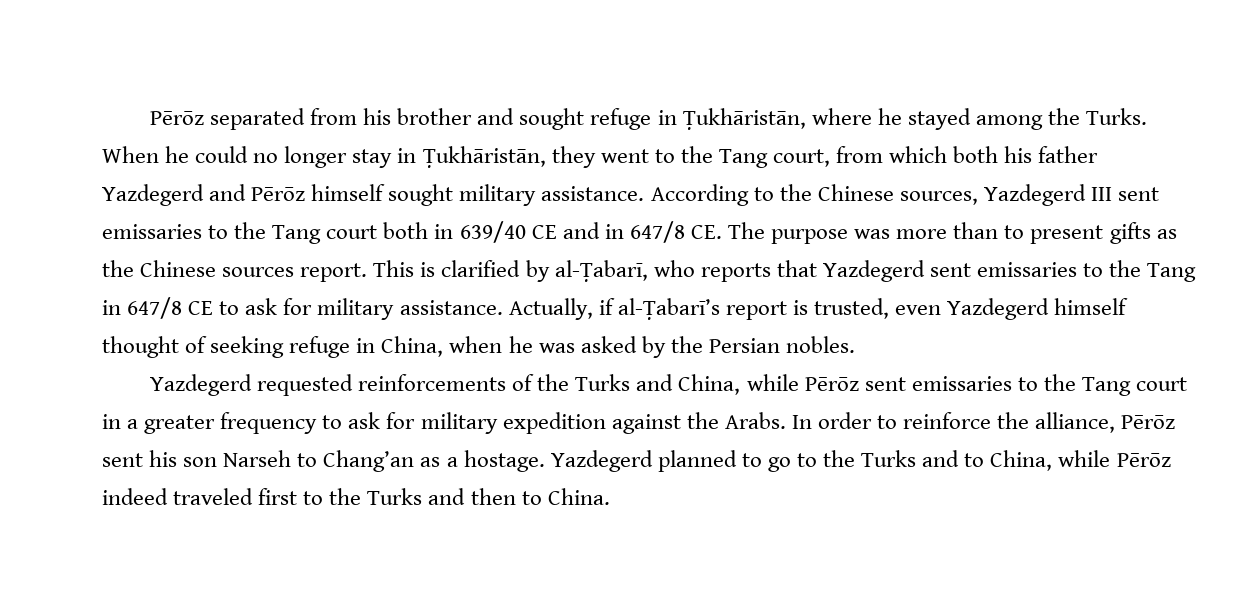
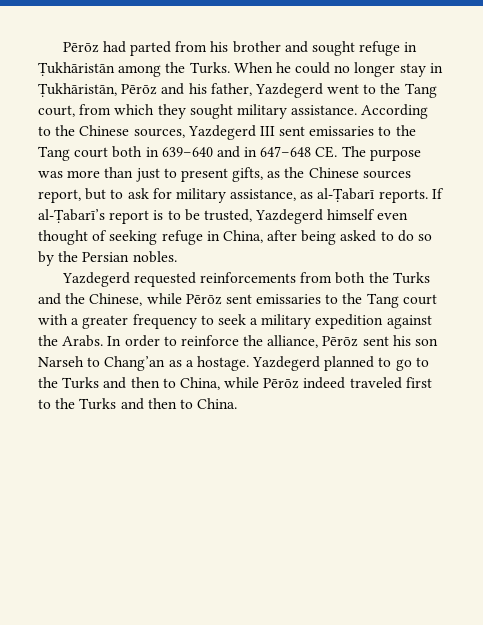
- Pērōz separated from his brother and sought refuge in Ṭukhāristān, where he stayed among the Turks.
+ Pērōz had parted from his brother and sought refuge in Ṭukhāristān among the Turks.
- When he could no longer stay in Ṭukhāristān, they went to the Tang court, from which both his father Yazdegerd and Pērōz himself sought military assistance.
+ When he could no longer stay in Ṭukhāristān, Pērōz and his father, Yazdegerd went to the Tang court, from which they sought military assistance.
- According to the Chinese sources, Yazdegerd III sent emissaries to the Tang court both in 639/40 CE and in 647/8 CE. The purpose was more than to present gifts as the Chinese sources report. This is clarified by al-Ṭabarī, who reports that Yazdegerd sent emissaries to the Tang in 647/8 CE to ask for military assistance. Actually, if al-Ṭabarī’s report is trusted, even Yazdegerd himself thought of seeking refuge in China, when he was asked by the Persian nobles.
+ According to the Chinese sources, Yazdegerd III sent emissaries to the Tang court both in 639–640 and in 647–648 CE. The purpose was more than just to present gifts, as the Chinese sources report, but to ask for military assistance, as al-Ṭabarī reports. If al-Ṭabarī’s report is to be trusted, Yazdegerd himself even thought of seeking refuge in China, after being asked to do so by the Persian nobles.
- Yazdegerd requested reinforcements of the Turks and China, while Pērōz sent emissaries to the Tang court in a greater frequency to ask for military expedition against the Arabs.
+ Yazdegerd requested reinforcements from both the Turks and the Chinese, while Pērōz sent emissaries to the Tang court with a greater frequency to seek a military expedition against the Arabs.
- Yazdegerd planned to go to the Turks and to China, while Pērōz indeed traveled first to the Turks and then to China.
+ Yazdegerd planned to go to the Turks and then to China, while Pērōz indeed traveled first to the Turks and then to China.

